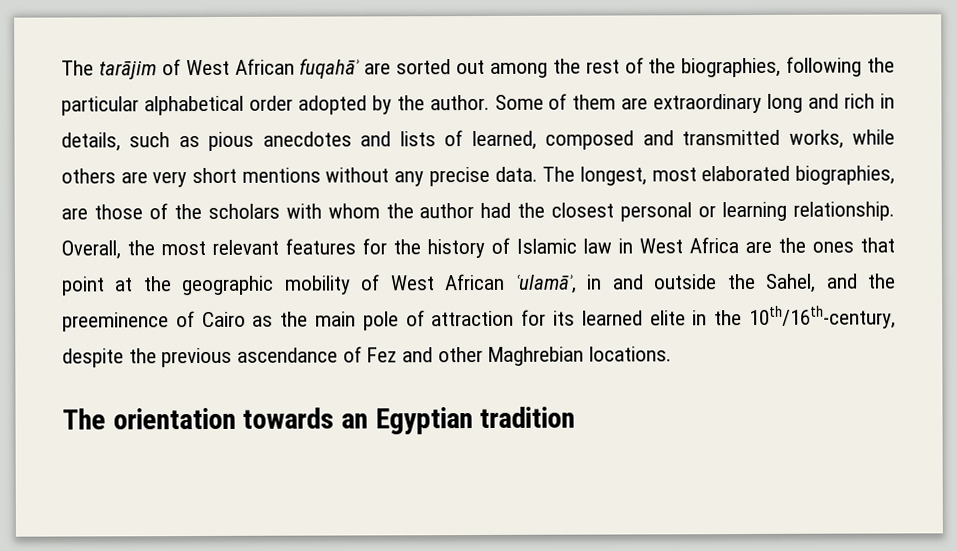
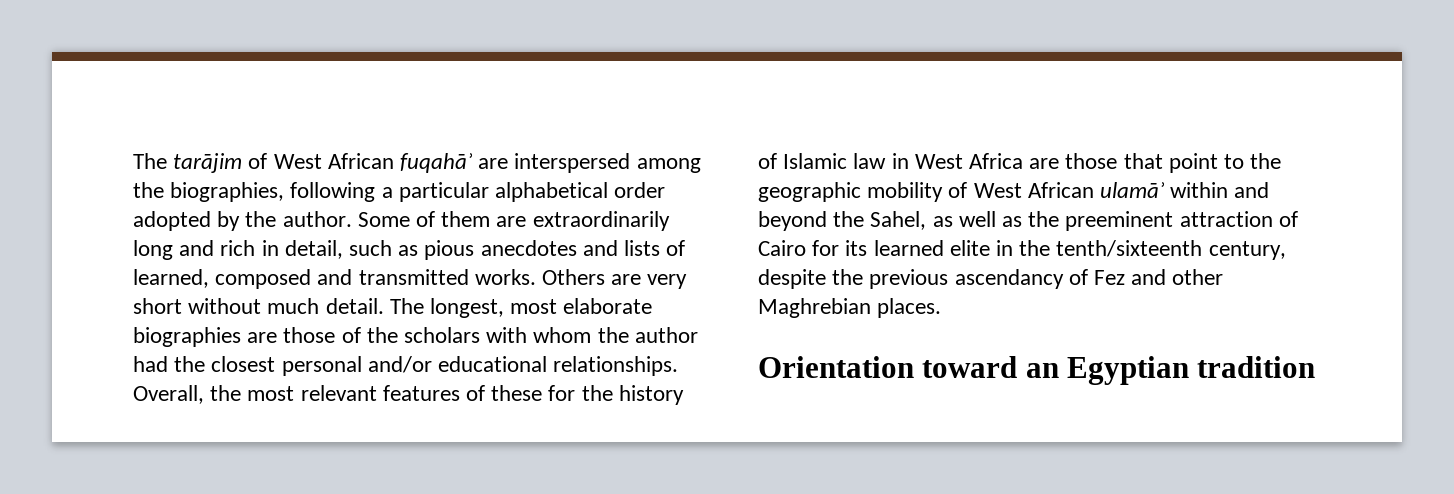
- The tarājim of West African fuqahāʾ are sorted out among the rest of the biographies, following the particular alphabetical order adopted by the author.
+ The tarājim of West African fuqahāʾ are interspersed among the biographies, following a particular alphabetical order adopted by the author.
- Some of them are extraordinary long and rich in details, such as pious anecdotes and lists of learned, composed and transmitted works, while others are very short mentions without any precise data.
+ Some of them are extraordinarily long and rich in detail, such as pious anecdotes and lists of learned, composed and transmitted works. Others are very short without much detail.
- The longest, most elaborated biographies, are those of the scholars with whom the author had the closest personal or learning relationship.
+ The longest, most elaborate biographies are those of the scholars with whom the author had the closest personal and/or educational relationships.
- Overall, the most relevant features for the history of Islamic law in West Africa are the ones that point at the geographic mobility of West African ʿulamāʾ, in and outside the Sahel, and the preeminence of Cairo as the main pole of attraction for its learned elite in the 10th/16th-century, despite the previous ascendance of Fez and other Maghrebian locations.
- The orientation towards an Egyptian tradition
+ Overall, the most relevant features of these for the history of Islamic law in West Africa are those that point to the geographic mobility of West African ulamāʾ within and beyond the Sahel, as well as the preeminent attraction of Cairo for its learned elite in the tenth/sixteenth century, despite the previous ascendancy of Fez and other Maghrebian places.
+ Orientation toward an Egyptian tradition

